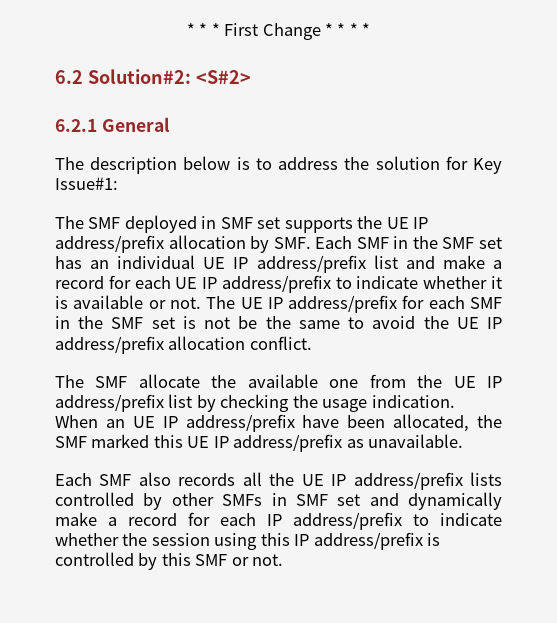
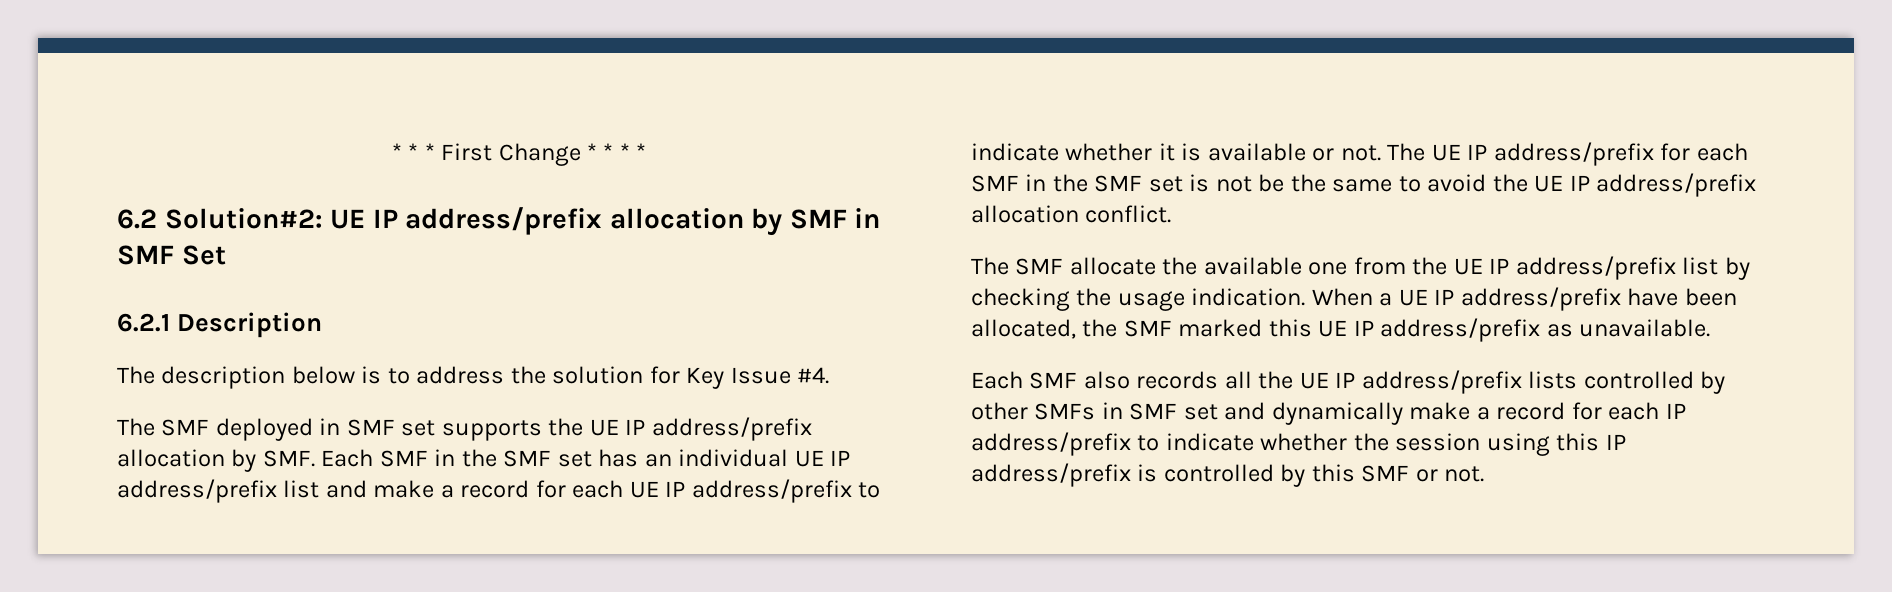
- 6.2 Solution#2: <S#2>
+ 6.2 Solution#2: UE IP address/prefix allocation by SMF in SMF Set
- 6.2.1 General
+ 6.2.1 Description
- The description below is to address the solution for Key Issue#1:
+ The description below is to address the solution for Key Issue #4.
- When an UE IP address/prefix have been allocated, the SMF marked this UE IP address/prefix as unavailable.
+ When a UE IP address/prefix have been allocated, the SMF marked this UE IP address/prefix as unavailable.

